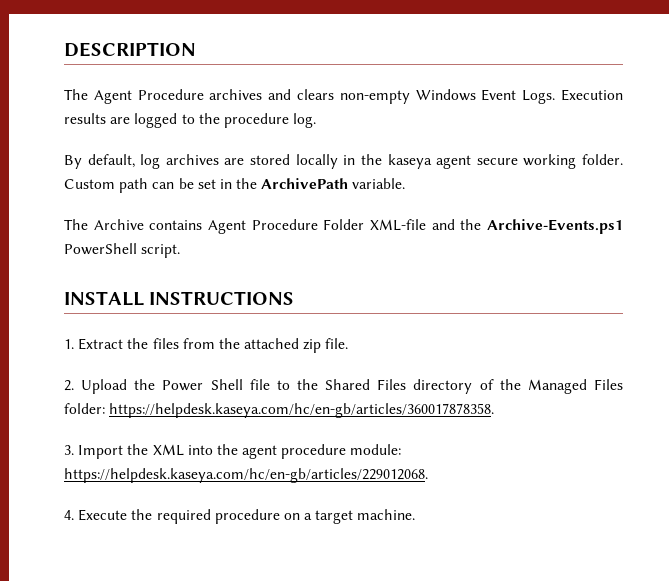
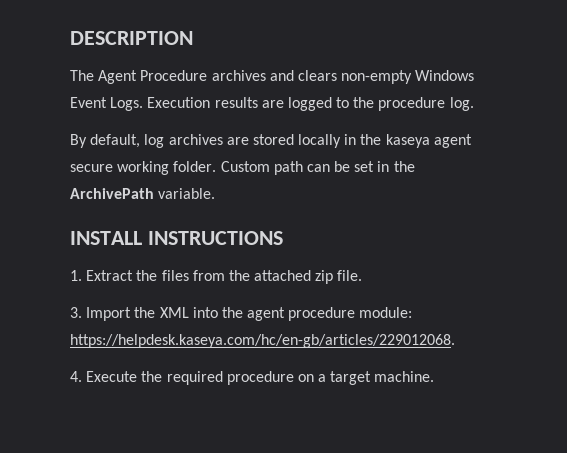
- The Archive contains Agent Procedure Folder XML-file and the Archive-Events.ps1 PowerShell script.
- 2. Upload the Power Shell file to the Shared Files directory of the Managed Files folder: https://helpdesk.kaseya.com/hc/en-gb/articles/360017878358.

